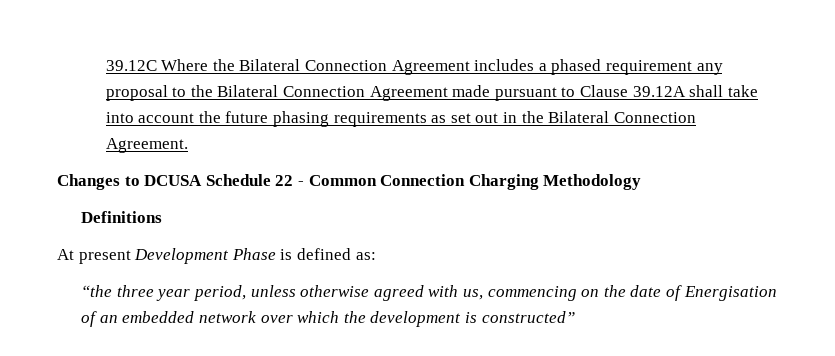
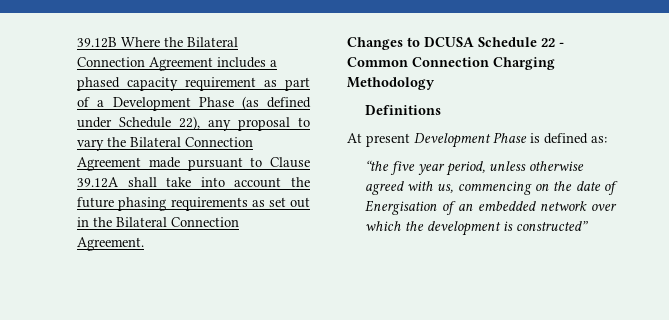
- 39.12C Where the Bilateral Connection Agreement includes a phased requirement any proposal to the Bilateral Connection Agreement made pursuant to Clause 39.12A shall take into account the future phasing requirements as set out in the Bilateral Connection Agreement.
+ 39.12B Where the Bilateral Connection Agreement includes a phased capacity requirement as part of a Development Phase (as defined under Schedule 22), any proposal to vary the Bilateral Connection Agreement made pursuant to Clause 39.12A shall take into account the future phasing requirements as set out in the Bilateral Connection Agreement.
- “the three year period, unless otherwise agreed with us, commencing on the date of Energisation of an embedded network over which the development is constructed”
+ “the five year period, unless otherwise agreed with us, commencing on the date of Energisation of an embedded network over which the development is constructed”

